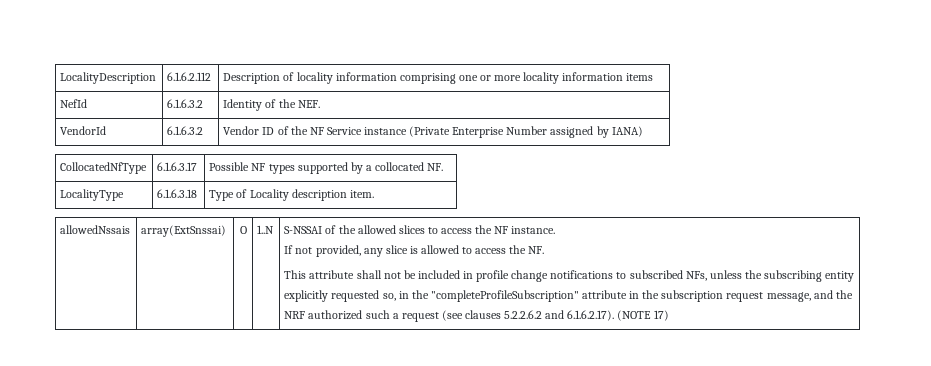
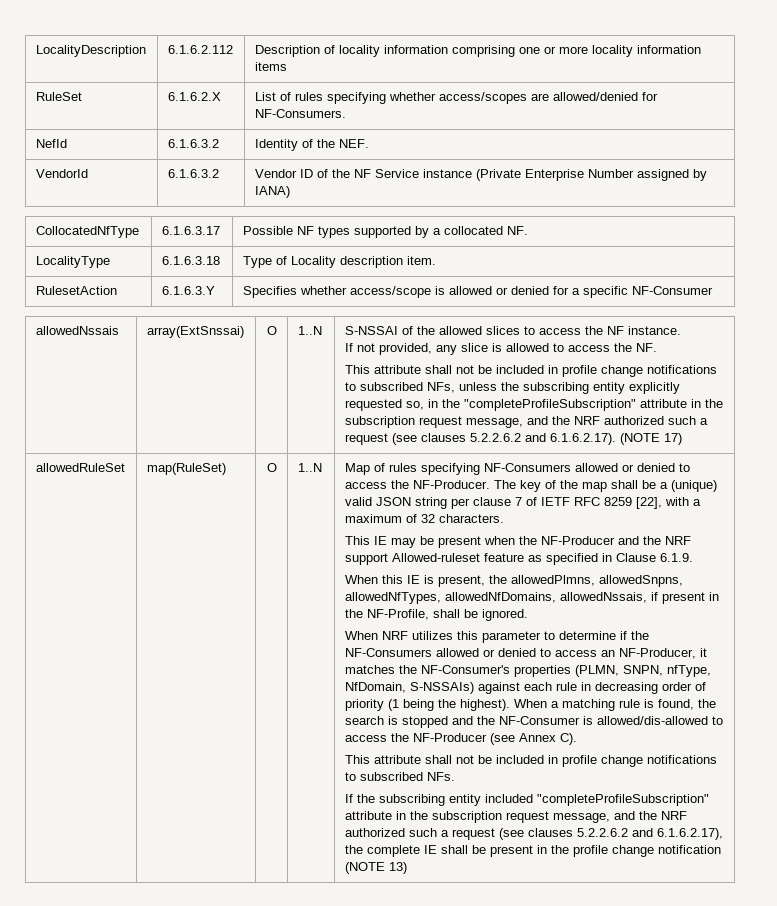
+ RuleSet | 6.1.6.2.X | List of rules specifying whether access/scopes are allowed/denied for NF-Consumers.
+ RulesetAction | 6.1.6.3.Y | Specifies whether access/scope is allowed or denied for a specific NF-Consumer
+ allowedRuleSet | map(RuleSet) | O | 1..N | Map of rules specifying NF-Consumers allowed or denied to access the NF-Producer. The key of the map shall be a (unique) valid JSON string per clause 7 of IETF RFC 8259 [22], with a maximum of 32 characters.
+ This IE may be present when the NF-Producer and the NRF support Allowed-ruleset feature as specified in Clause 6.1.9.
+ When this IE is present, the allowedPlmns, allowedSnpns, allowedNfTypes, allowedNfDomains, allowedNssais, if present in the NF-Profile, shall be ignored.
+ When NRF utilizes this parameter to determine if the NF-Consumers allowed or denied to access an NF-Producer, it matches the NF-Consumer's properties (PLMN, SNPN, nfType, NfDomain, S-NSSAIs) against each rule in decreasing order of priority (1 being the highest). When a matching rule is found, the search is stopped and the NF-Consumer is allowed/dis-allowed to access the NF-Producer (see Annex C).
+ This attribute shall not be included in profile change notifications to subscribed NFs.
+ If the subscribing entity included "completeProfileSubscription" attribute in the subscription request message, and the NRF authorized such a request (see clauses 5.2.2.6.2 and 6.1.6.2.17), the complete IE shall be present in the profile change notification (NOTE 13)

